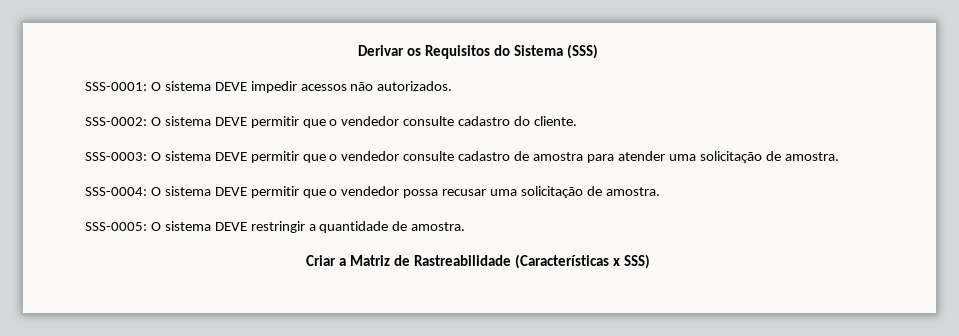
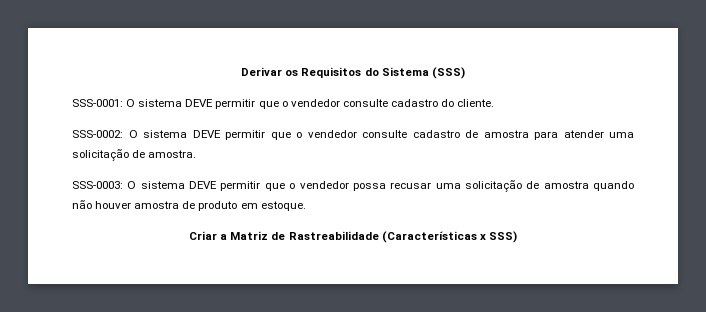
- SSS-0001: O sistema DEVE impedir acessos não autorizados.
- SSS-0002: O sistema DEVE permitir que o vendedor consulte cadastro do cliente.
+ SSS-0001: O sistema DEVE permitir que o vendedor consulte cadastro do cliente.
- SSS-0003: O sistema DEVE permitir que o vendedor consulte cadastro de amostra para atender uma solicitação de amostra.
+ SSS-0002: O sistema DEVE permitir que o vendedor consulte cadastro de amostra para atender uma solicitação de amostra.
- SSS-0004: O sistema DEVE permitir que o vendedor possa recusar uma solicitação de amostra.
- SSS-0005: O sistema DEVE restringir a quantidade de amostra.
+ SSS-0003: O sistema DEVE permitir que o vendedor possa recusar uma solicitação de amostra quando não houver amostra de produto em estoque.

